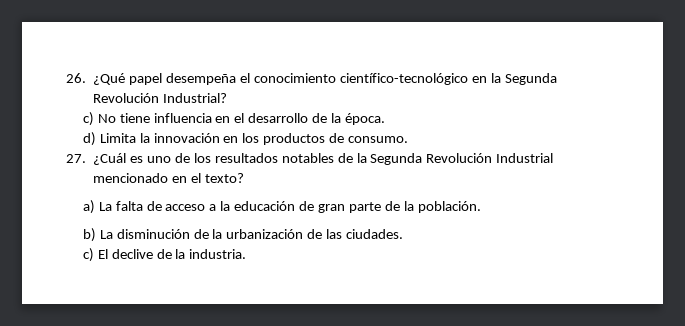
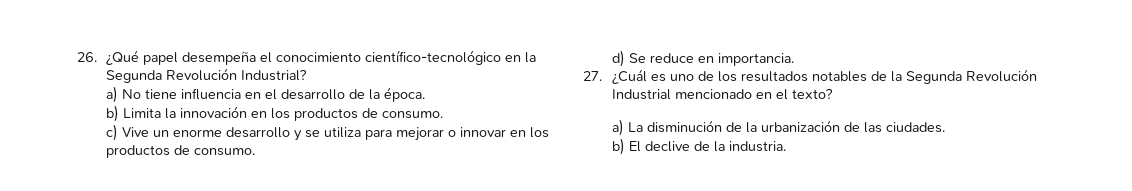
- c) No tiene influencia en el desarrollo de la época.
+ a) No tiene influencia en el desarrollo de la época.
- d) Limita la innovación en los productos de consumo.
+ b) Limita la innovación en los productos de consumo.
+ c) Vive un enorme desarrollo y se utiliza para mejorar o innovar en los productos de consumo.
+ d) Se reduce en importancia.
- a) La falta de acceso a la educación de gran parte de la población.
- b) La disminución de la urbanización de las ciudades.
+ a) La disminución de la urbanización de las ciudades.
- c) El declive de la industria.
+ b) El declive de la industria.

